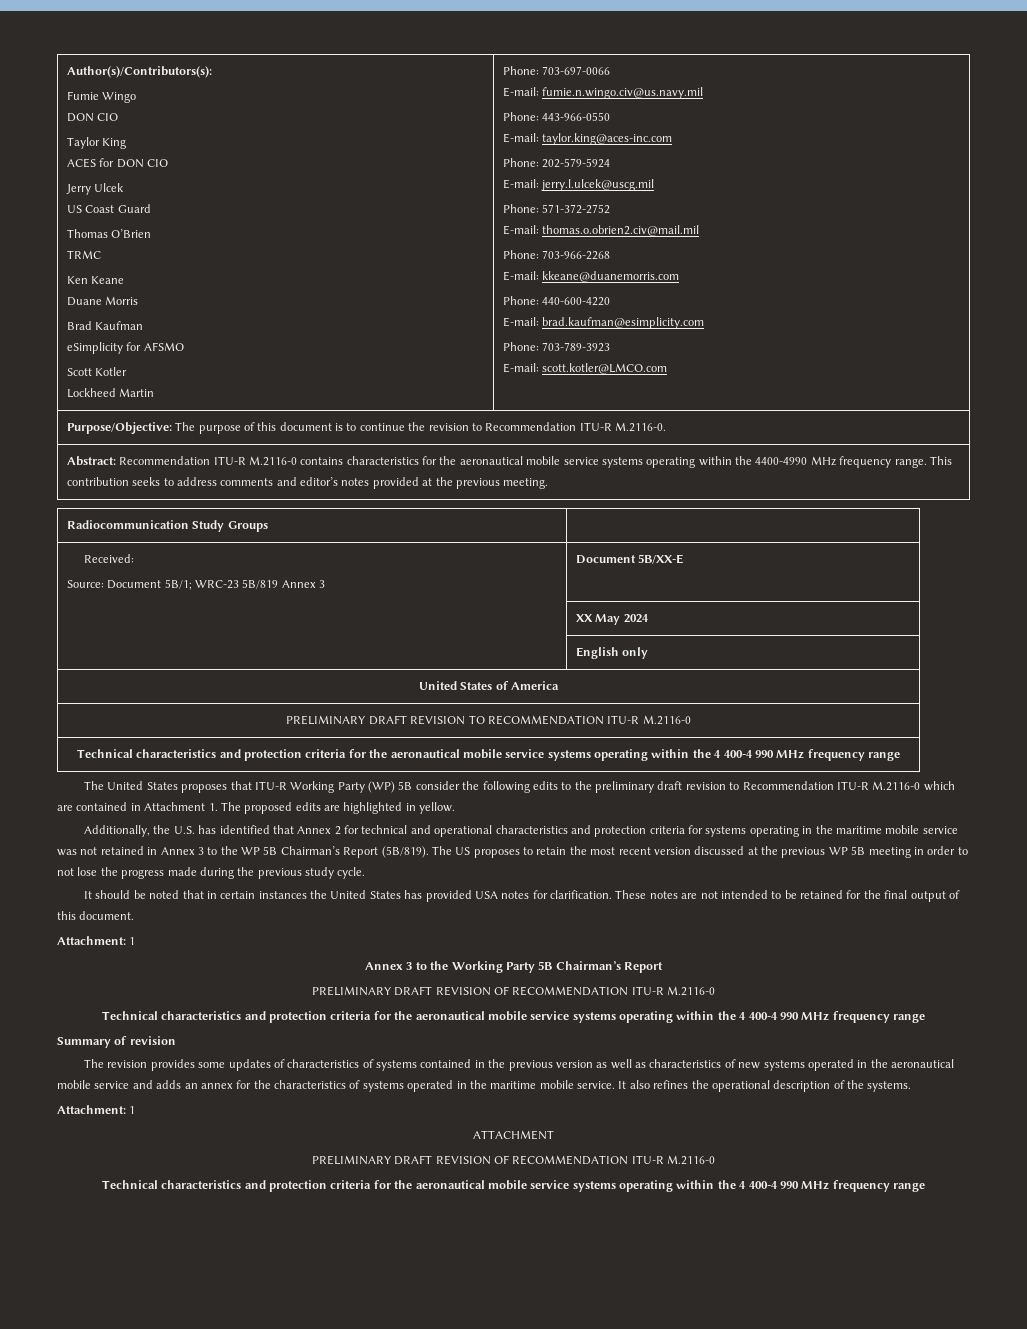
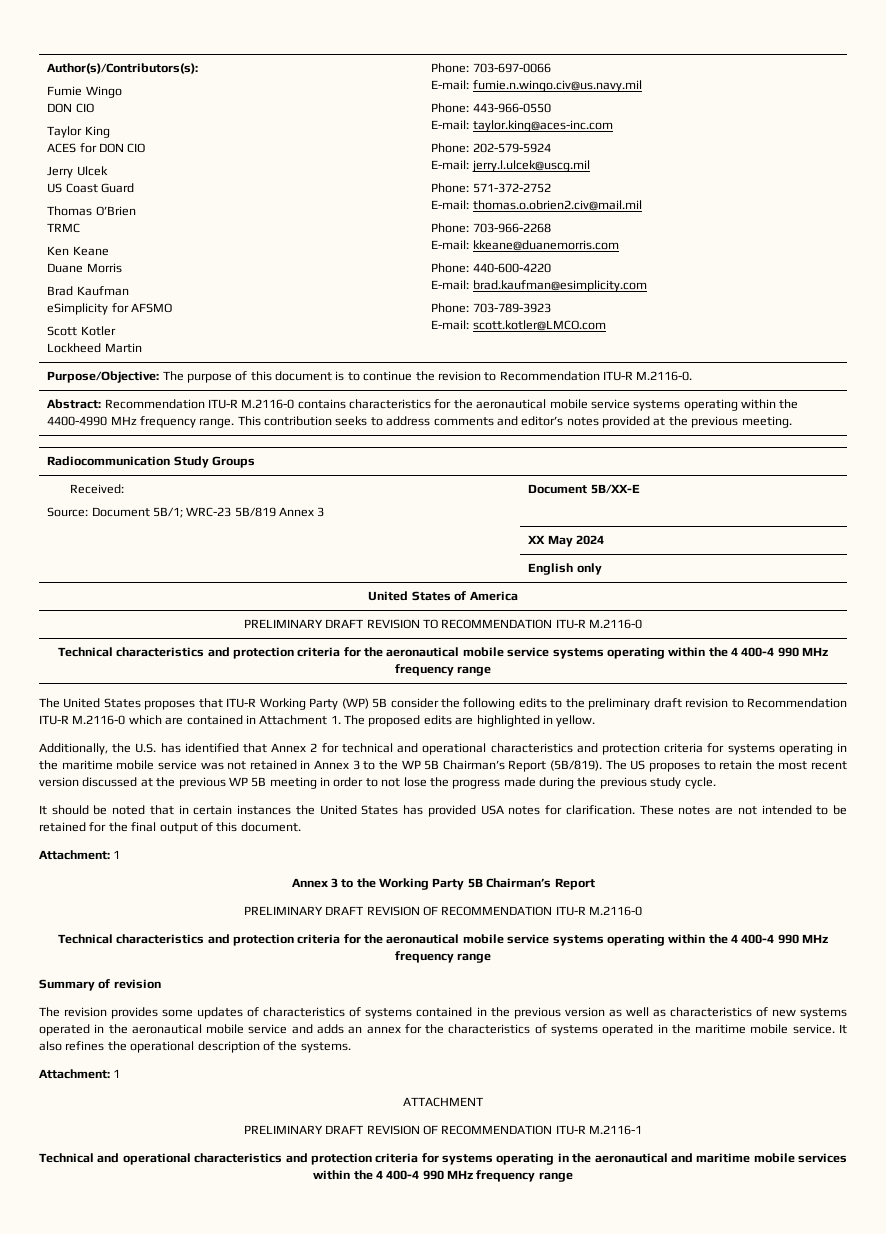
  ATTACHMENT
- PRELIMINARY DRAFT REVISION OF RECOMMENDATION ITU-R M.2116-0
- Technical characteristics and protection criteria for the aeronautical mobile service systems operating within the 4 400-4 990 MHz frequency range
+ PRELIMINARY DRAFT REVISION OF RECOMMENDATION ITU-R M.2116-1
+ Technical and operational characteristics and protection criteria for systems operating in the aeronautical and maritime mobile services within the 4 400-4 990 MHz frequency range

